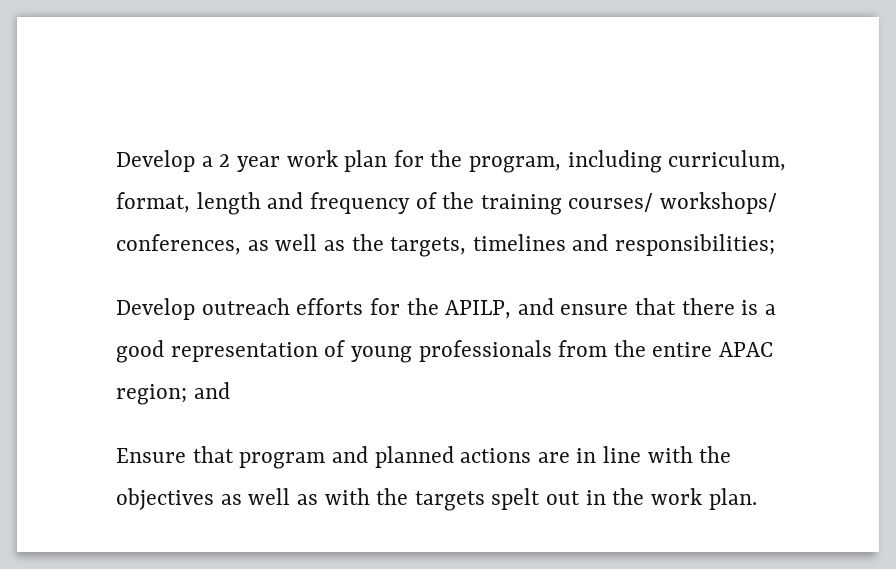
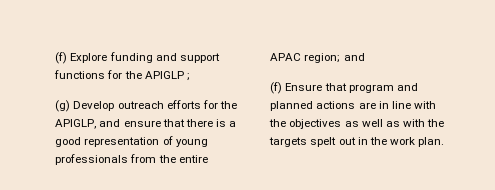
- Develop a 2 year work plan for the program, including curriculum, format, length and frequency of the training courses/ workshops/ conferences, as well as the targets, timelines and responsibilities;
- Develop outreach efforts for the APILP, and ensure that there is a good representation of young professionals from the entire APAC region; and
+ (f) Explore funding and support functions for the APIGLP ;
+ (g) Develop outreach efforts for the APIGLP, and ensure that there is a good representation of young professionals from the entire APAC region; and
- Ensure that program and planned actions are in line with the objectives as well as with the targets spelt out in the work plan.
+ (f) Ensure that program and planned actions are in line with the objectives as well as with the targets spelt out in the work plan.

